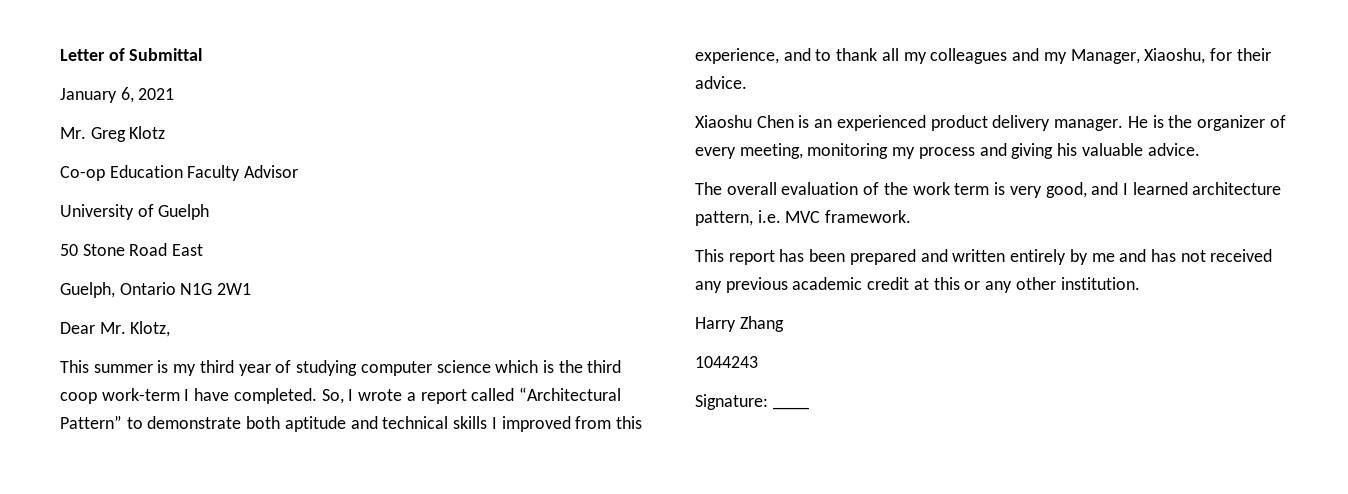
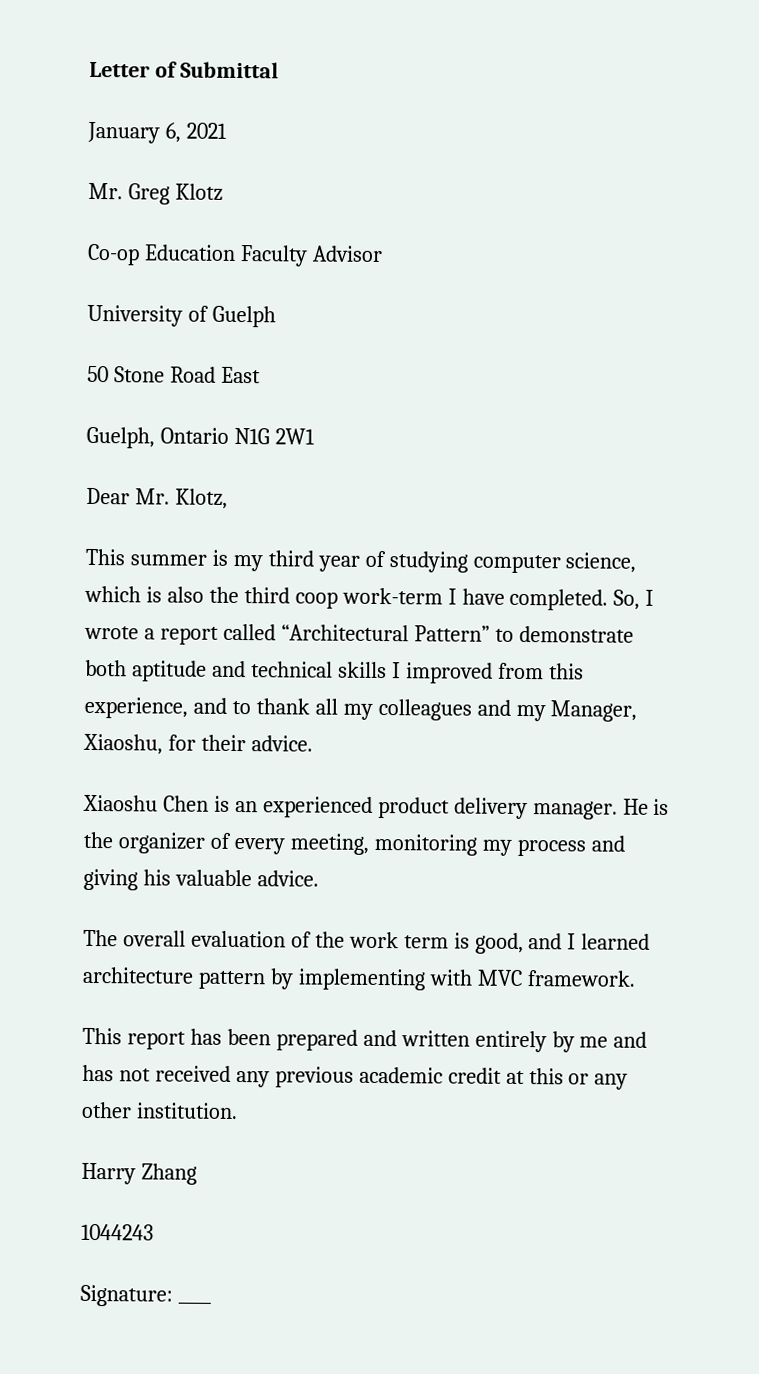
- This summer is my third year of studying computer science which is the third coop work-term I have completed.
+ This summer is my third year of studying computer science, which is also the third coop work-term I have completed.
- The overall evaluation of the work term is very good, and I learned architecture pattern, i.e. MVC framework.
+ The overall evaluation of the work term is good, and I learned architecture pattern by implementing with MVC framework.

